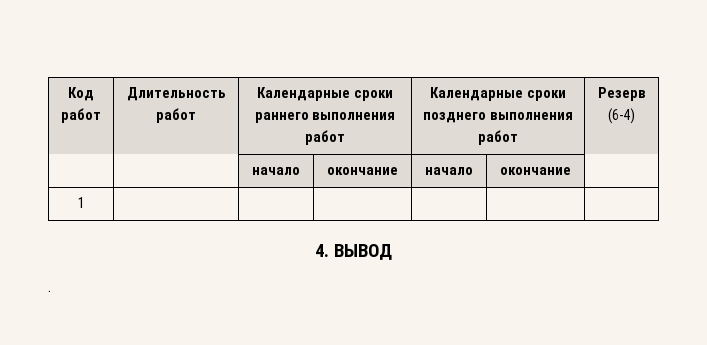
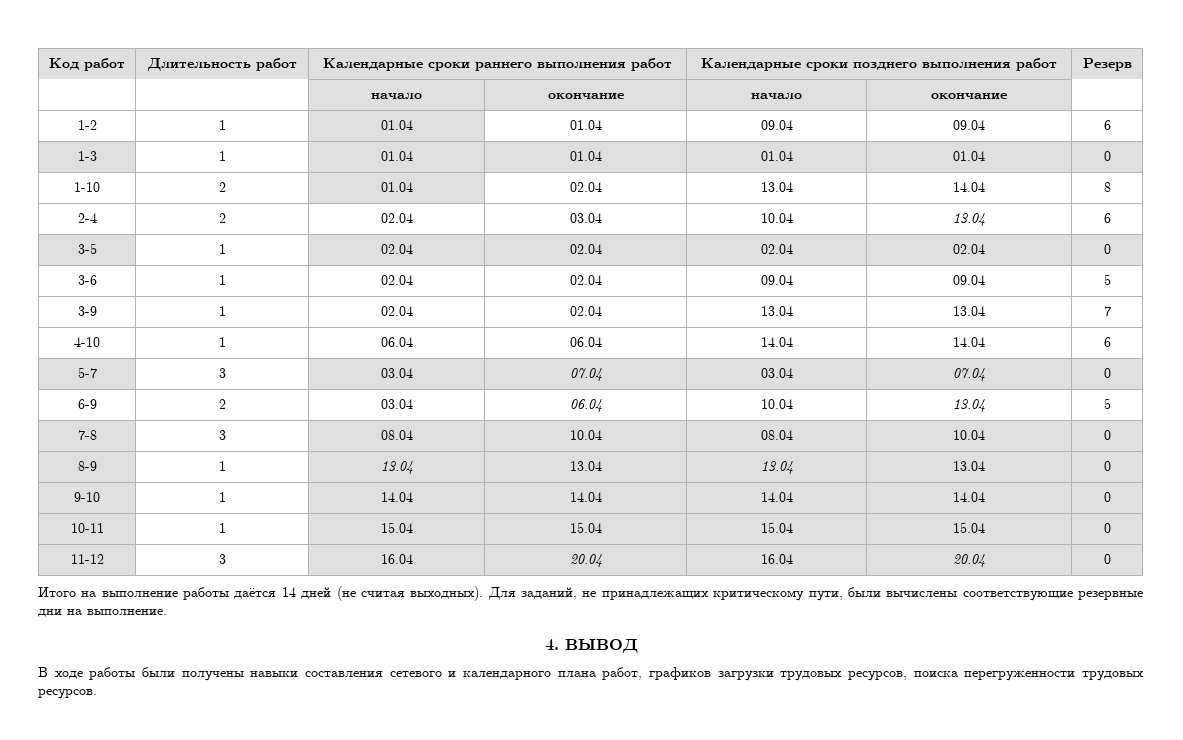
- Код работ | Длительность работ | Календарные сроки раннего выполнения работ | Календарные сроки позднего выполнения работ | Резерв (6-4)
+ Код работ | Длительность работ | Календарные сроки раннего выполнения работ | Календарные сроки позднего выполнения работ | Резерв
- 1 | | | | | |
+ 1-2 | 1 | 01.04 | 01.04 | 09.04 | 09.04 | 6
+ 1-3 | 1 | 01.04 | 01.04 | 01.04 | 01.04 | 0
+ 1-10 | 2 | 01.04 | 02.04 | 13.04 | 14.04 | 8
+ 2-4 | 2 | 02.04 | 03.04 | 10.04 | 13.04 | 6
+ 3-5 | 1 | 02.04 | 02.04 | 02.04 | 02.04 | 0
+ 3-6 | 1 | 02.04 | 02.04 | 09.04 | 09.04 | 5
+ 3-9 | 1 | 02.04 | 02.04 | 13.04 | 13.04 | 7
+ 4-10 | 1 | 06.04 | 06.04 | 14.04 | 14.04 | 6
+ 5-7 | 3 | 03.04 | 07.04 | 03.04 | 07.04 | 0
+ 6-9 | 2 | 03.04 | 06.04 | 10.04 | 13.04 | 5
+ 7-8 | 3 | 08.04 | 10.04 | 08.04 | 10.04 | 0
+ 8-9 | 1 | 13.04 | 13.04 | 13.04 | 13.04 | 0
+ 9-10 | 1 | 14.04 | 14.04 | 14.04 | 14.04 | 0
+ 10-11 | 1 | 15.04 | 15.04 | 15.04 | 15.04 | 0
+ 11-12 | 3 | 16.04 | 20.04 | 16.04 | 20.04 | 0
+ Итого на выполнение работы даётся 14 дней (не считая выходных). Для заданий, не принадлежащих критическому пути, были вычислены соответствующие резервные дни на выполнение.
  4. ВЫВОД
- .
+ В ходе работы были получены навыки составления сетевого и календарного плана работ, графиков загрузки трудовых ресурсов, поиска перегруженности трудовых ресурсов.

